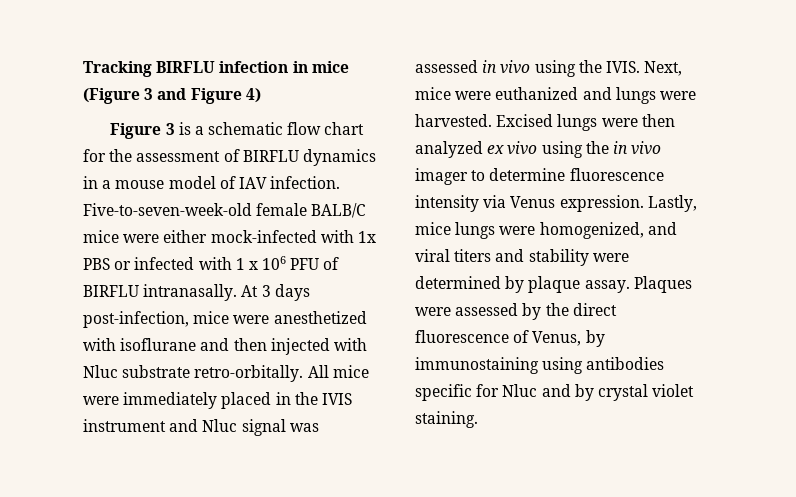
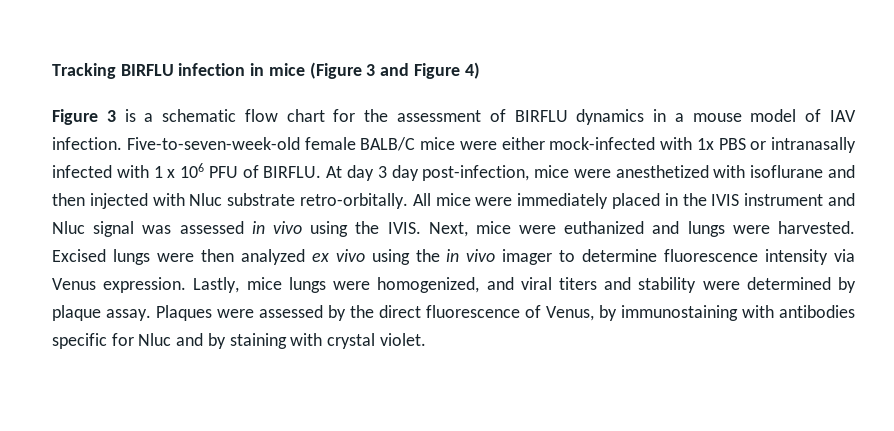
- Five-to-seven-week-old female BALB/C mice were either mock-infected with 1x PBS or infected with 1 x 106 PFU of BIRFLU intranasally. At 3 days post-infection, mice were anesthetized with isoflurane and then injected with Nluc substrate retro-orbitally.
+ Five-to-seven-week-old female BALB/C mice were either mock-infected with 1x PBS or intranasally infected with 1 x 106 PFU of BIRFLU. At day 3 day post-infection, mice were anesthetized with isoflurane and then injected with Nluc substrate retro-orbitally.
- Plaques were assessed by the direct fluorescence of Venus, by immunostaining using antibodies specific for Nluc and by crystal violet staining.
+ Plaques were assessed by the direct fluorescence of Venus, by immunostaining with antibodies specific for Nluc and by staining with crystal violet.

